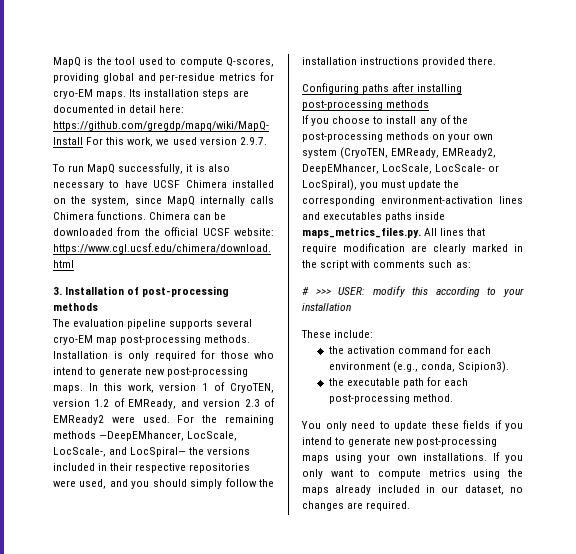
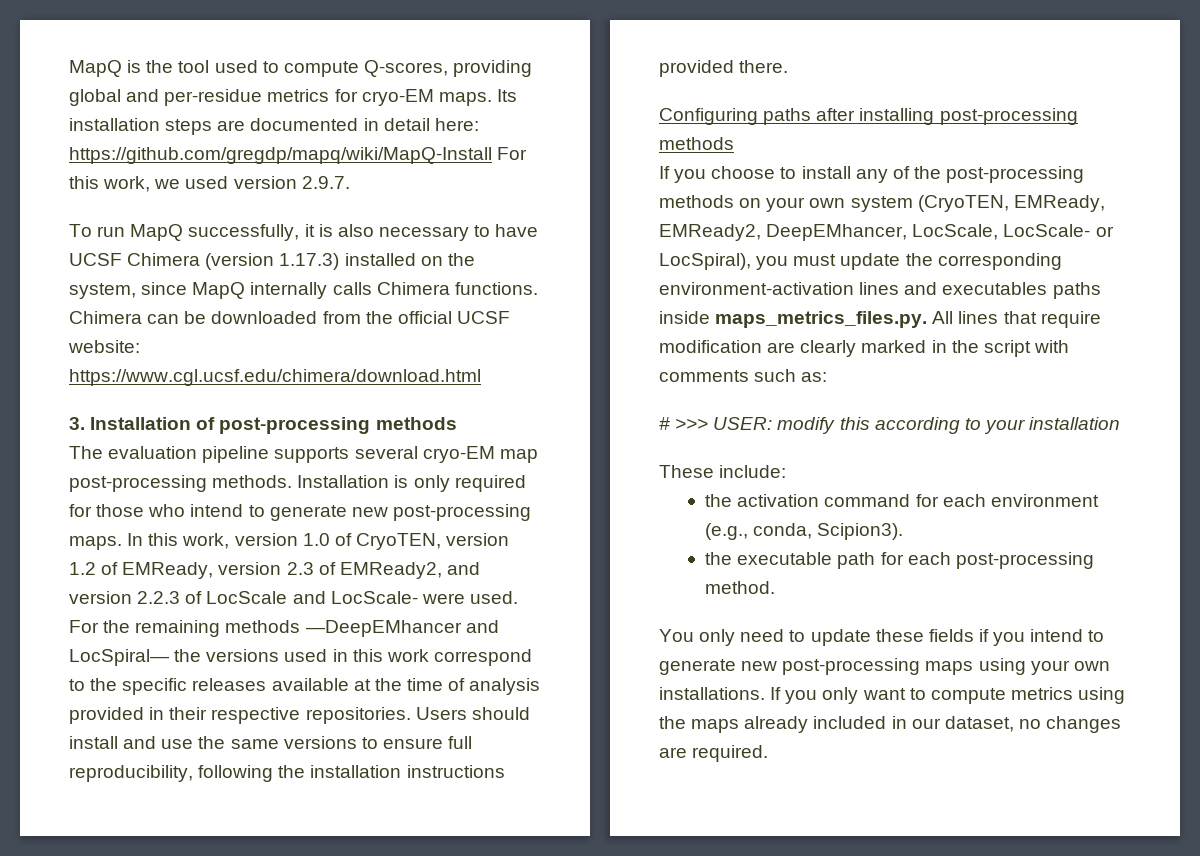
- To run MapQ successfully, it is also necessary to have UCSF Chimera installed on the system, since MapQ internally calls Chimera functions.
+ To run MapQ successfully, it is also necessary to have UCSF Chimera (version 1.17.3) installed on the system, since MapQ internally calls Chimera functions.
- In this work, version 1 of CryoTEN, version 1.2 of EMReady, and version 2.3 of EMReady2 were used.
+ In this work, version 1.0 of CryoTEN, version 1.2 of EMReady, version 2.3 of EMReady2, and version 2.2.3 of LocScale and LocScale- were used.
- For the remaining methods —DeepEMhancer, LocScale, LocScale-, and LocSpiral— the versions included in their respective repositories were used, and you should simply follow the installation instructions provided there.
+ For the remaining methods —DeepEMhancer and LocSpiral— the versions used in this work correspond to the specific releases available at the time of analysis provided in their respective repositories. Users should install and use the same versions to ensure full reproducibility, following the installation instructions provided there.

